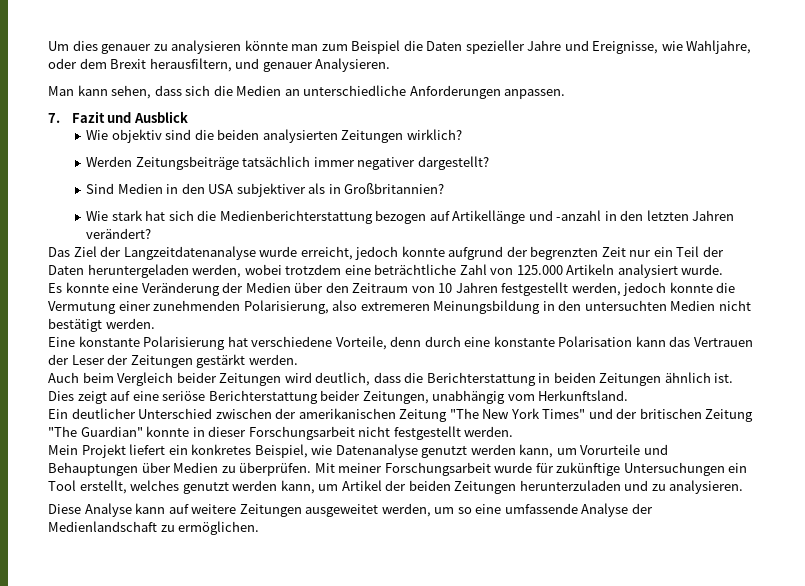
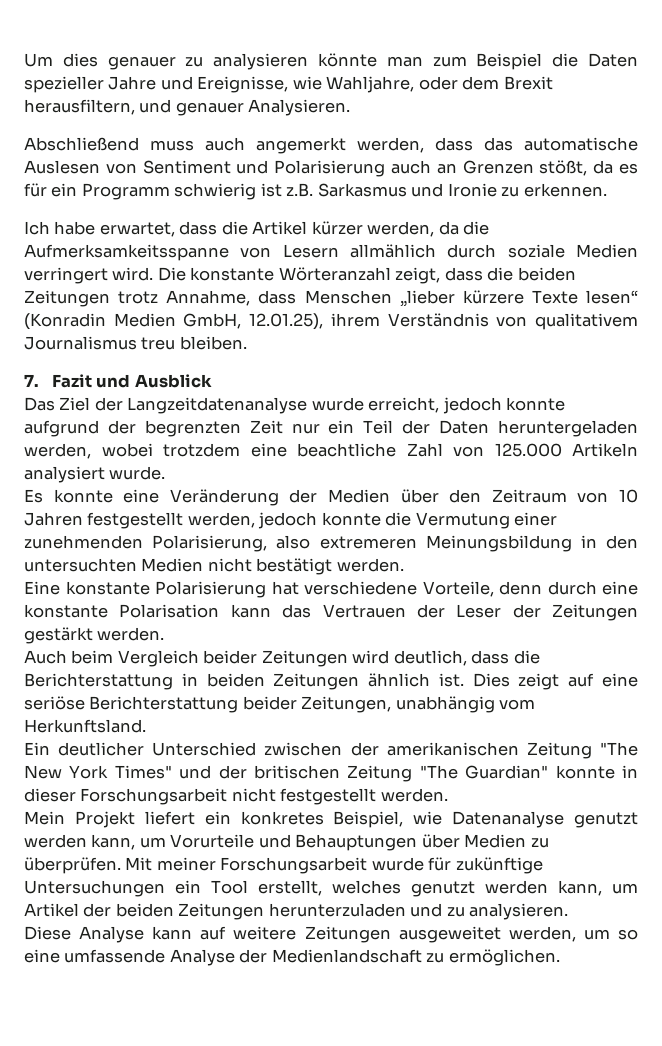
- Man kann sehen, dass sich die Medien an unterschiedliche Anforderungen anpassen.
+ Abschließend muss auch angemerkt werden, dass das automatische Auslesen von Sentiment und Polarisierung auch an Grenzen stößt, da es für ein Programm schwierig ist z.B. Sarkasmus und Ironie zu erkennen.
+ Ich habe erwartet, dass die Artikel kürzer werden, da die Aufmerksamkeitsspanne von Lesern allmählich durch soziale Medien verringert wird. Die konstante Wörteranzahl zeigt, dass die beiden Zeitungen trotz Annahme, dass Menschen „lieber kürzere Texte lesen“ (Konradin Medien GmbH, 12.01.25), ihrem Verständnis von qualitativem Journalismus treu bleiben.
  7. Fazit und Ausblick
- Wie objektiv sind die beiden analysierten Zeitungen wirklich?
- Werden Zeitungsbeiträge tatsächlich immer negativer dargestellt?
- Sind Medien in den USA subjektiver als in Großbritannien?
- Wie stark hat sich die Medienberichterstattung bezogen auf Artikellänge und -anzahl in den letzten Jahren verändert?
- Das Ziel der Langzeitdatenanalyse wurde erreicht, jedoch konnte aufgrund der begrenzten Zeit nur ein Teil der Daten heruntergeladen werden, wobei trotzdem eine beträchtliche Zahl von 125.000 Artikeln analysiert wurde.
+ Das Ziel der Langzeitdatenanalyse wurde erreicht, jedoch konnte aufgrund der begrenzten Zeit nur ein Teil der Daten heruntergeladen werden, wobei trotzdem eine beachtliche Zahl von 125.000 Artikeln analysiert wurde.

